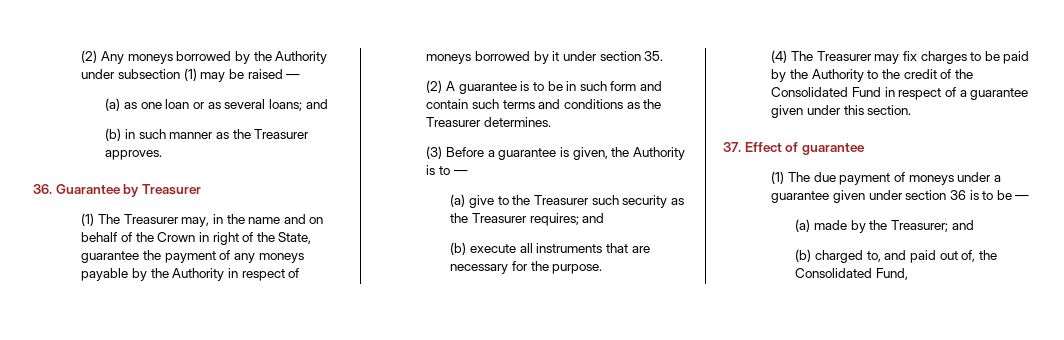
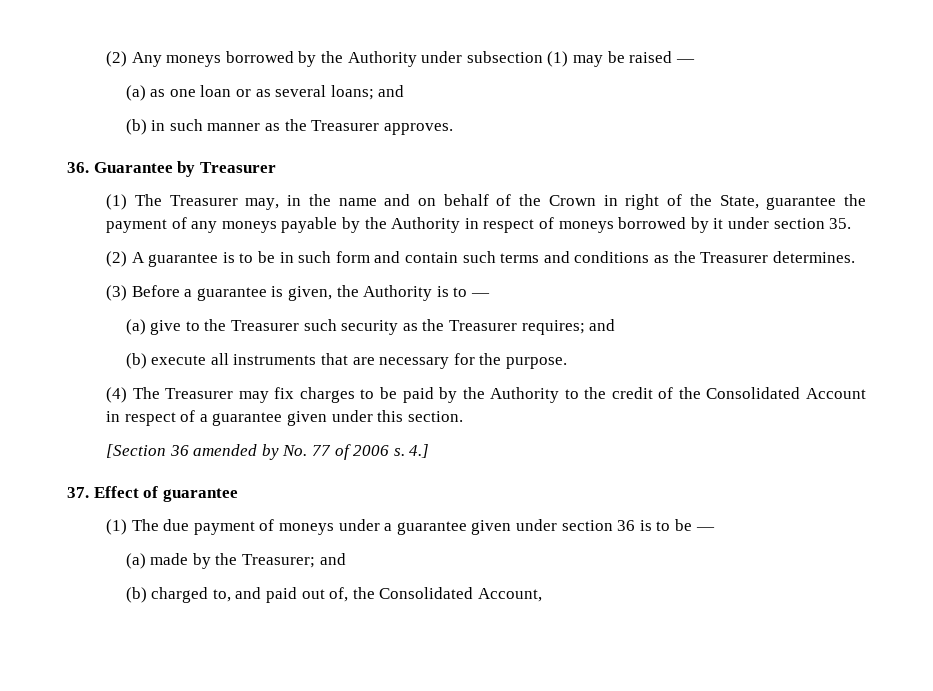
- (4) The Treasurer may fix charges to be paid by the Authority to the credit of the Consolidated Fund in respect of a guarantee given under this section.
+ (4) The Treasurer may fix charges to be paid by the Authority to the credit of the Consolidated Account in respect of a guarantee given under this section.
+ [Section 36 amended by No. 77 of 2006 s. 4.]
- (b) charged to, and paid out of, the Consolidated Fund,
+ (b) charged to, and paid out of, the Consolidated Account,

